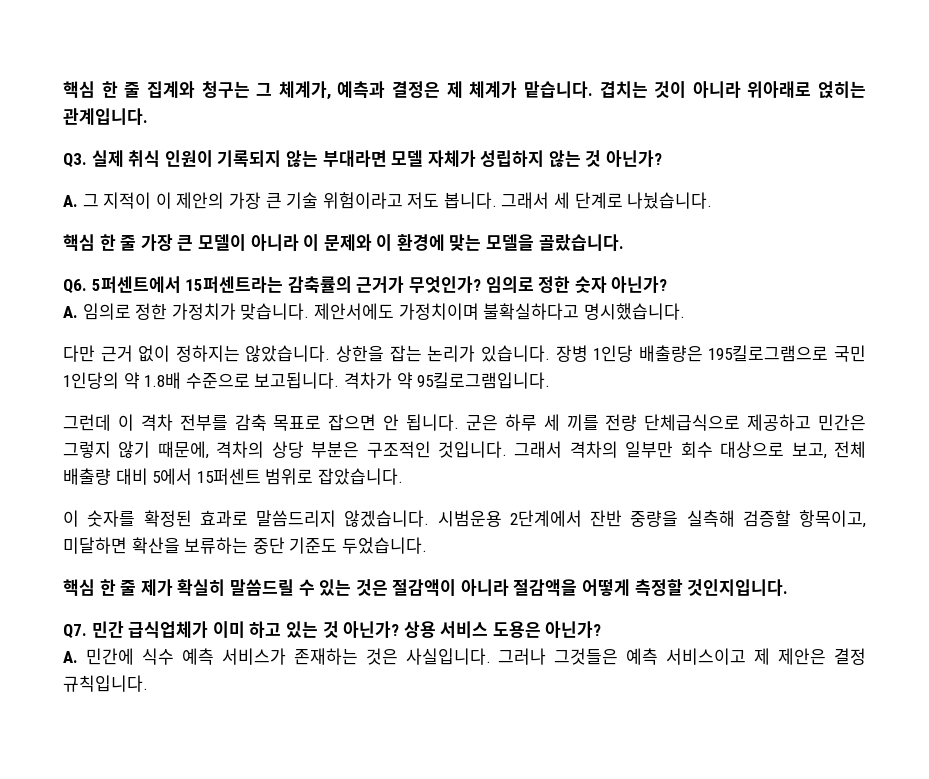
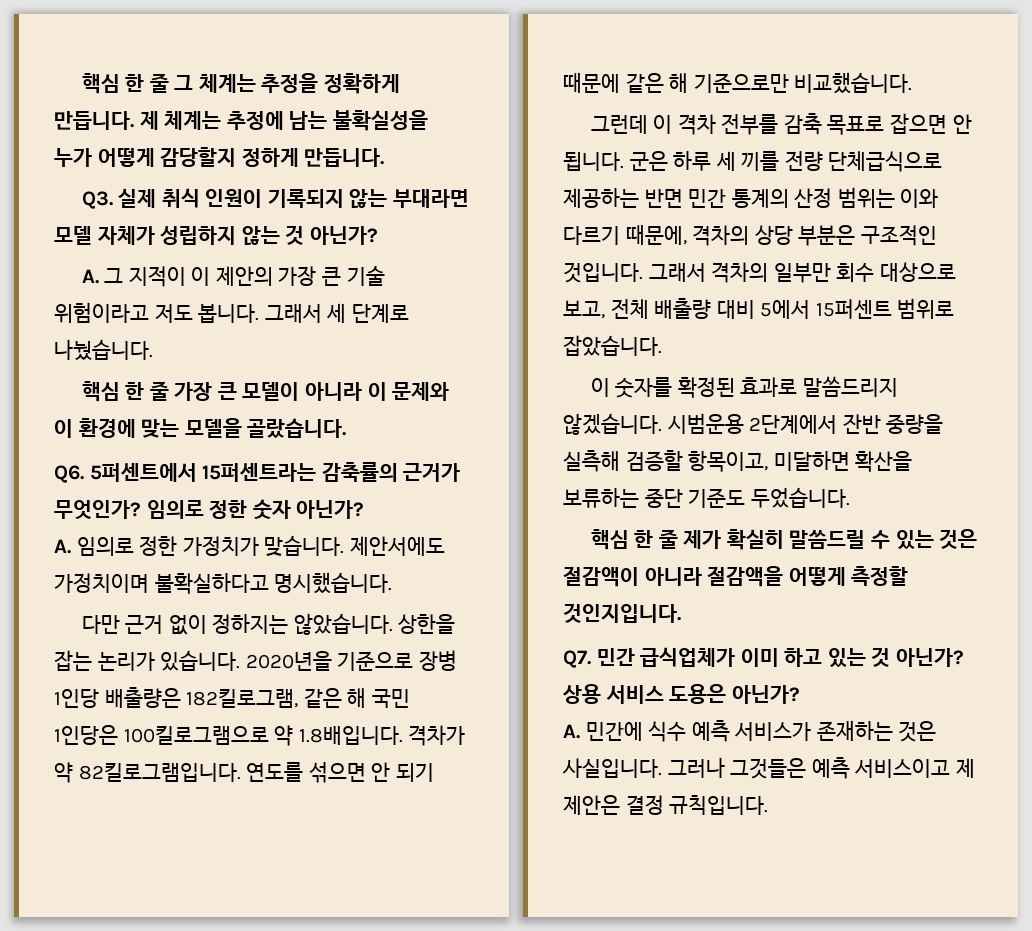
- 핵심 한 줄 집계와 청구는 그 체계가, 예측과 결정은 제 체계가 맡습니다. 겹치는 것이 아니라 위아래로 얹히는 관계입니다.
+ 핵심 한 줄 그 체계는 추정을 정확하게 만듭니다. 제 체계는 추정에 남는 불확실성을 누가 어떻게 감당할지 정하게 만듭니다.
- 장병 1인당 배출량은 195킬로그램으로 국민 1인당의 약 1.8배 수준으로 보고됩니다. 격차가 약 95킬로그램입니다.
+ 2020년을 기준으로 장병 1인당 배출량은 182킬로그램, 같은 해 국민 1인당은 100킬로그램으로 약 1.8배입니다. 격차가 약 82킬로그램입니다. 연도를 섞으면 안 되기 때문에 같은 해 기준으로만 비교했습니다.
- 군은 하루 세 끼를 전량 단체급식으로 제공하고 민간은 그렇지 않기 때문에, 격차의 상당 부분은 구조적인 것입니다.
+ 군은 하루 세 끼를 전량 단체급식으로 제공하는 반면 민간 통계의 산정 범위는 이와 다르기 때문에, 격차의 상당 부분은 구조적인 것입니다.

